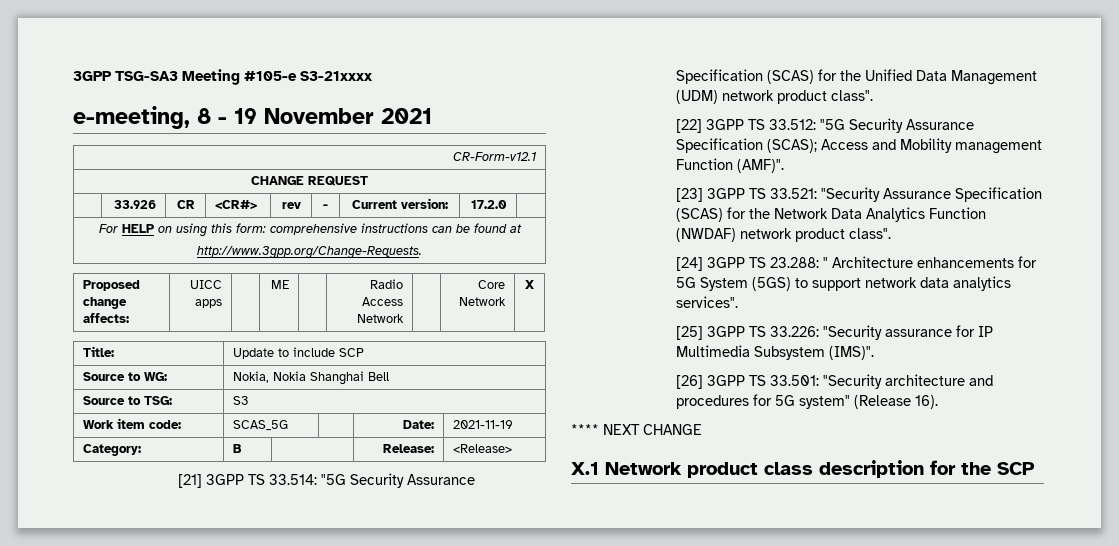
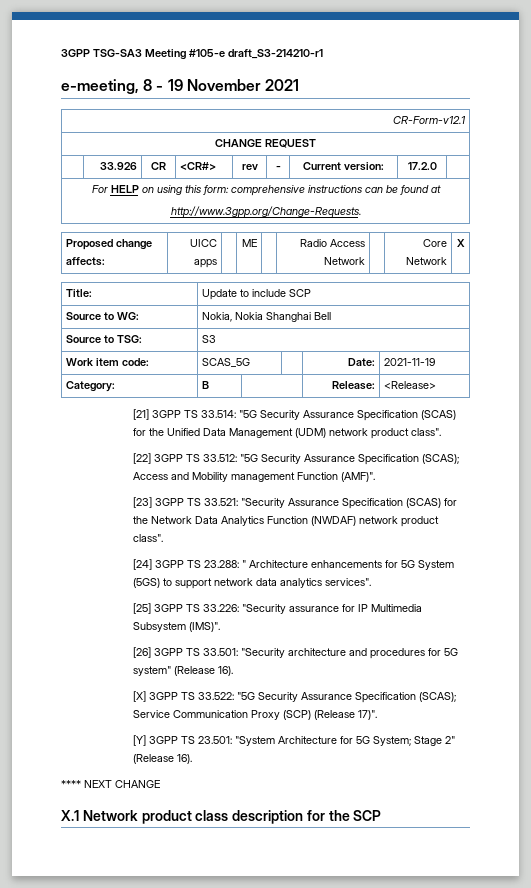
- 3GPP TSG-SA3 Meeting #105-e S3-21xxxx
+ 3GPP TSG-SA3 Meeting #105-e draft_S3-214210-r1
+ [X] 3GPP TS 33.522: "5G Security Assurance Specification (SCAS); Service Communication Proxy (SCP) (Release 17)".
+ [Y] 3GPP TS 23.501: "System Architecture for 5G System; Stage 2" (Release 16).

